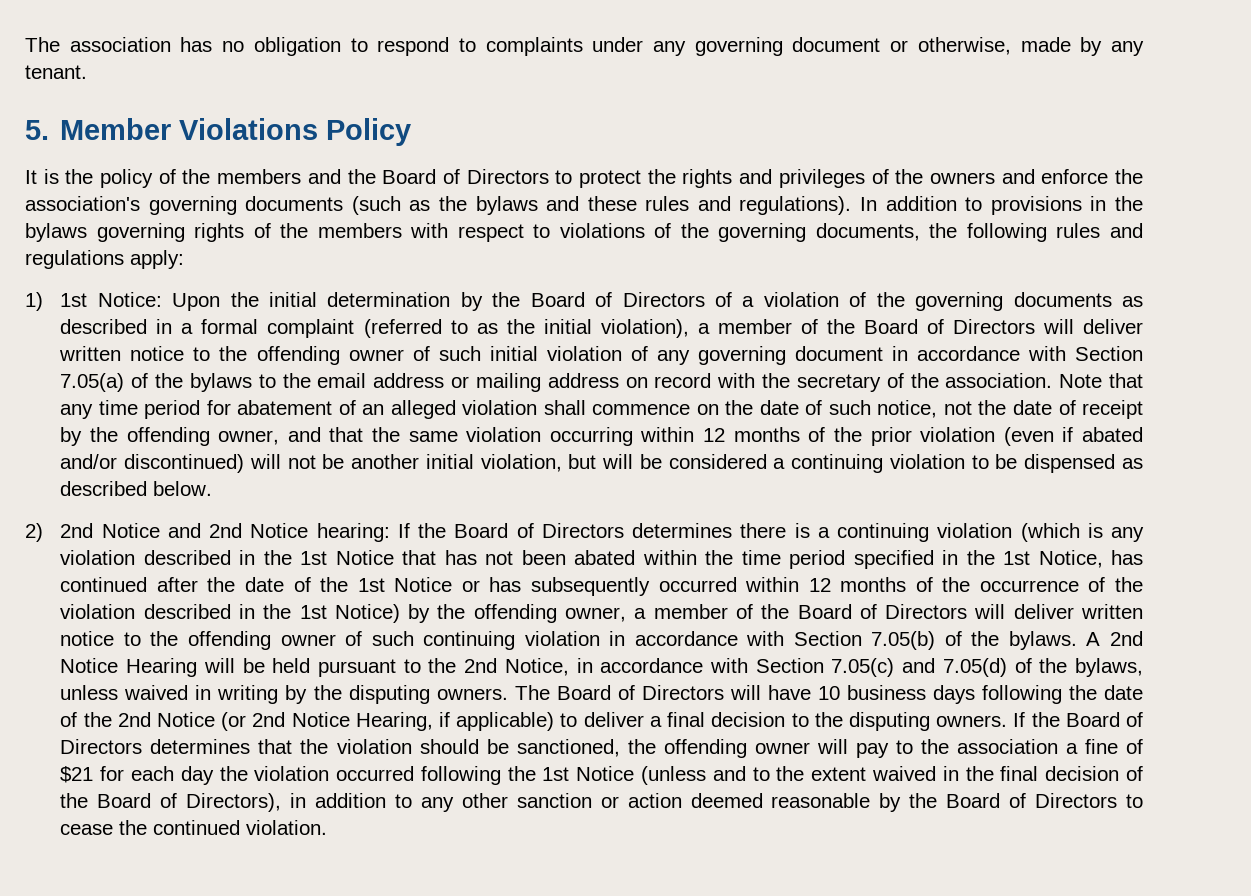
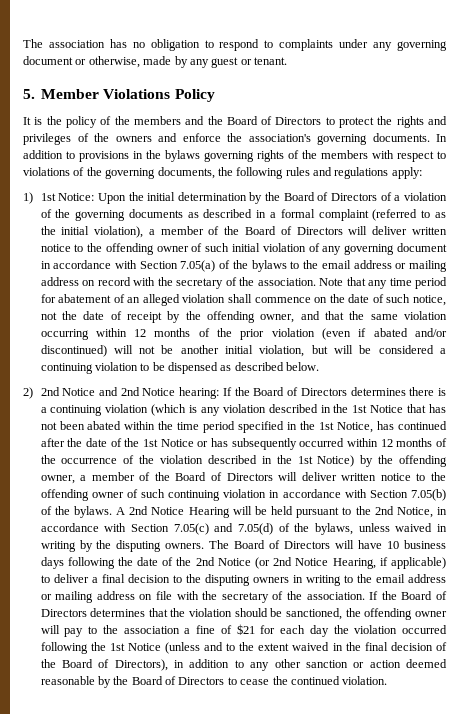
- The association has no obligation to respond to complaints under any governing document or otherwise, made by any tenant.
+ The association has no obligation to respond to complaints under any governing document or otherwise, made by any guest or tenant.
- It is the policy of the members and the Board of Directors to protect the rights and privileges of the owners and enforce the association's governing documents (such as the bylaws and these rules and regulations).
+ It is the policy of the members and the Board of Directors to protect the rights and privileges of the owners and enforce the association's governing documents.
- The Board of Directors will have 10 business days following the date of the 2nd Notice (or 2nd Notice Hearing, if applicable) to deliver a final decision to the disputing owners.
+ The Board of Directors will have 10 business days following the date of the 2nd Notice (or 2nd Notice Hearing, if applicable) to deliver a final decision to the disputing owners in writing to the email address or mailing address on file with the secretary of the association.

